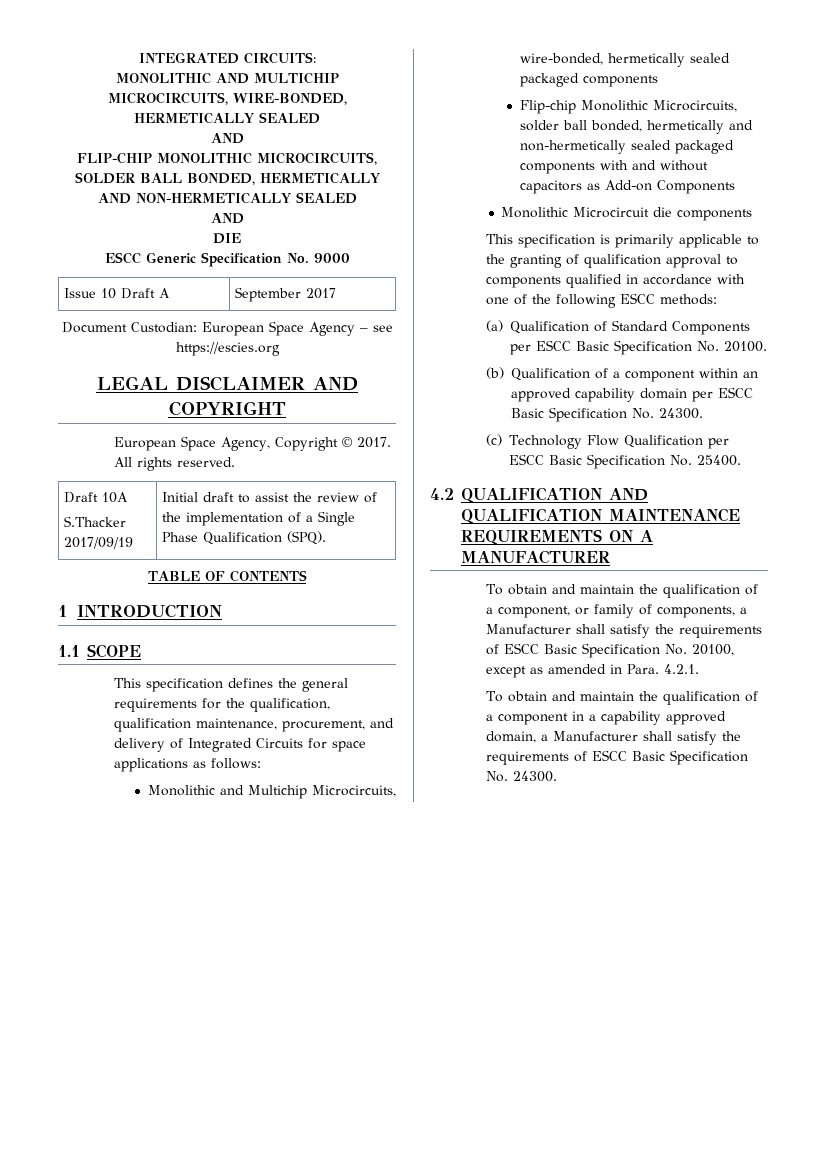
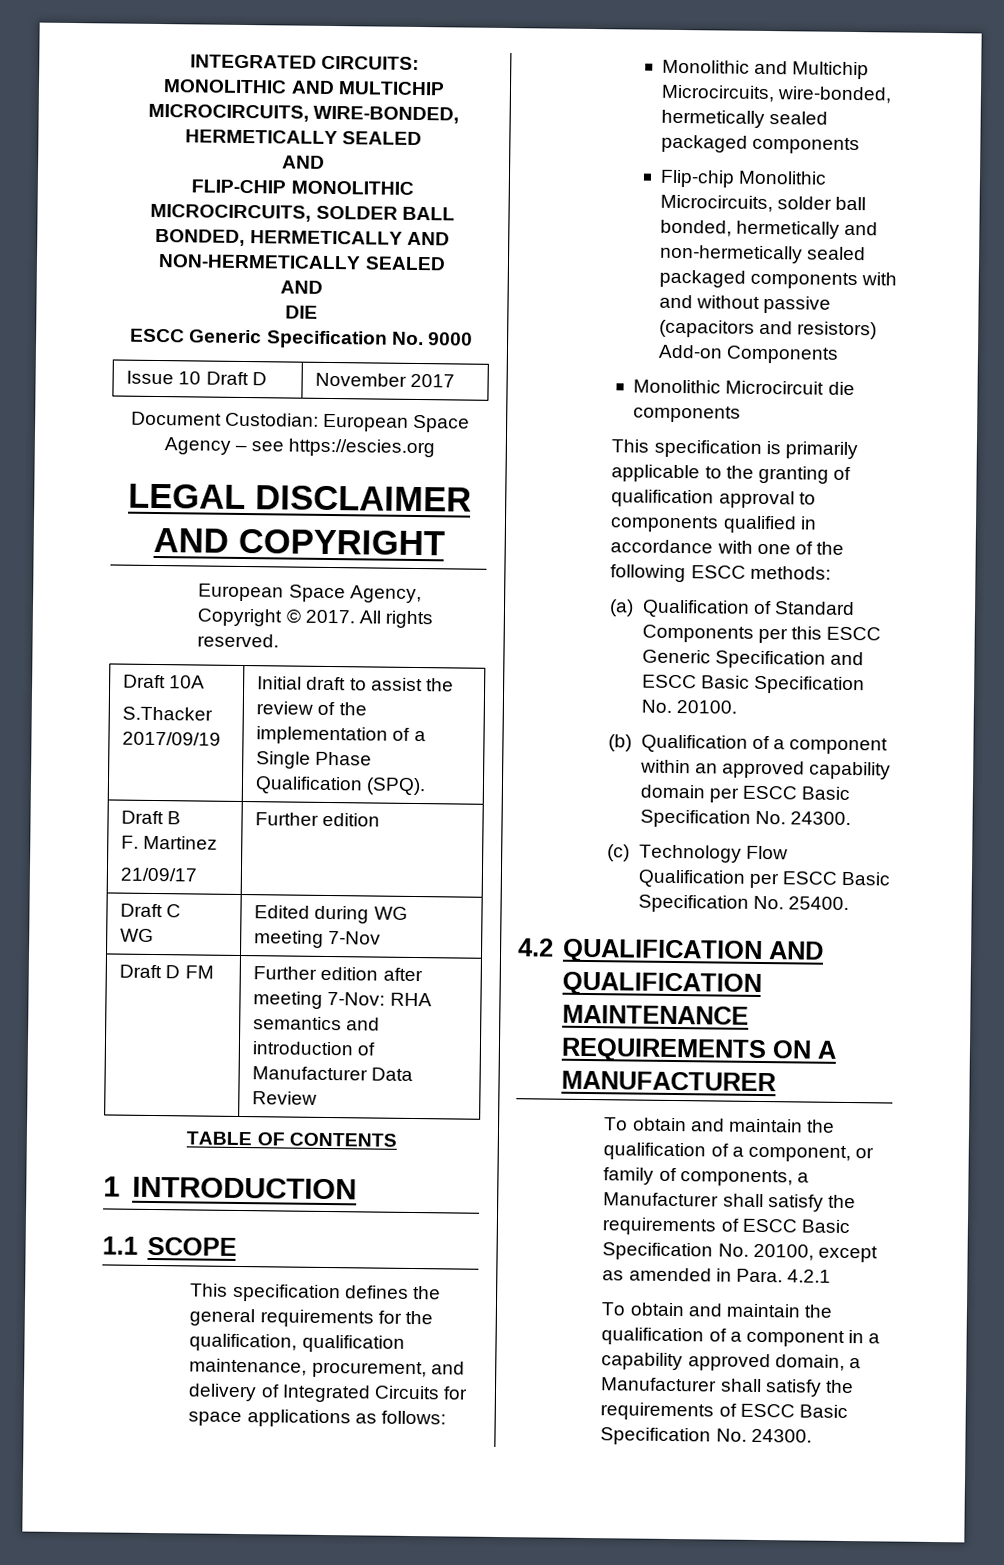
- Issue 10 Draft A | September 2017
+ Issue 10 Draft D | November 2017
+ Draft B
+ F. Martinez
+ 21/09/17 | Further edition
+ Draft C
+ WG | Edited during WG meeting 7-Nov
+ Draft D FM | Further edition after meeting 7-Nov: RHA semantics and introduction of Manufacturer Data Review
- Flip-chip Monolithic Microcircuits, solder ball bonded, hermetically and non-hermetically sealed packaged components with and without capacitors as Add-on Components
+ Flip-chip Monolithic Microcircuits, solder ball bonded, hermetically and non-hermetically sealed packaged components with and without passive (capacitors and resistors) Add-on Components
- (a) Qualification of Standard Components per ESCC Basic Specification No. 20100.
+ (a) Qualification of Standard Components per this ESCC Generic Specification and ESCC Basic Specification No. 20100.
- To obtain and maintain the qualification of a component, or family of components, a Manufacturer shall satisfy the requirements of ESCC Basic Specification No. 20100, except as amended in Para. 4.2.1.
+ To obtain and maintain the qualification of a component, or family of components, a Manufacturer shall satisfy the requirements of ESCC Basic Specification No. 20100, except as amended in Para. 4.2.1

